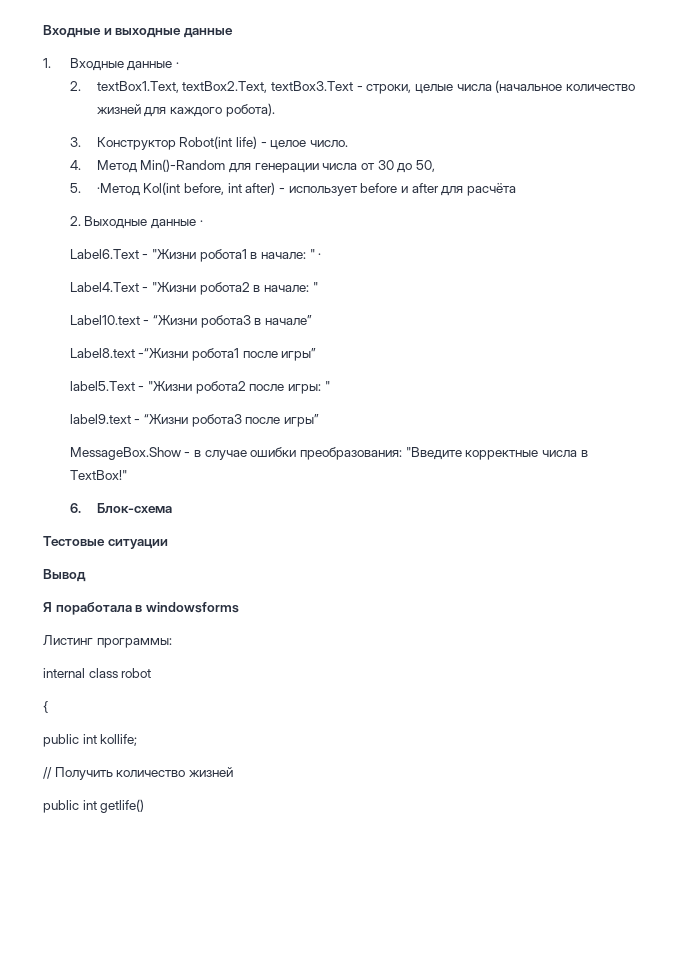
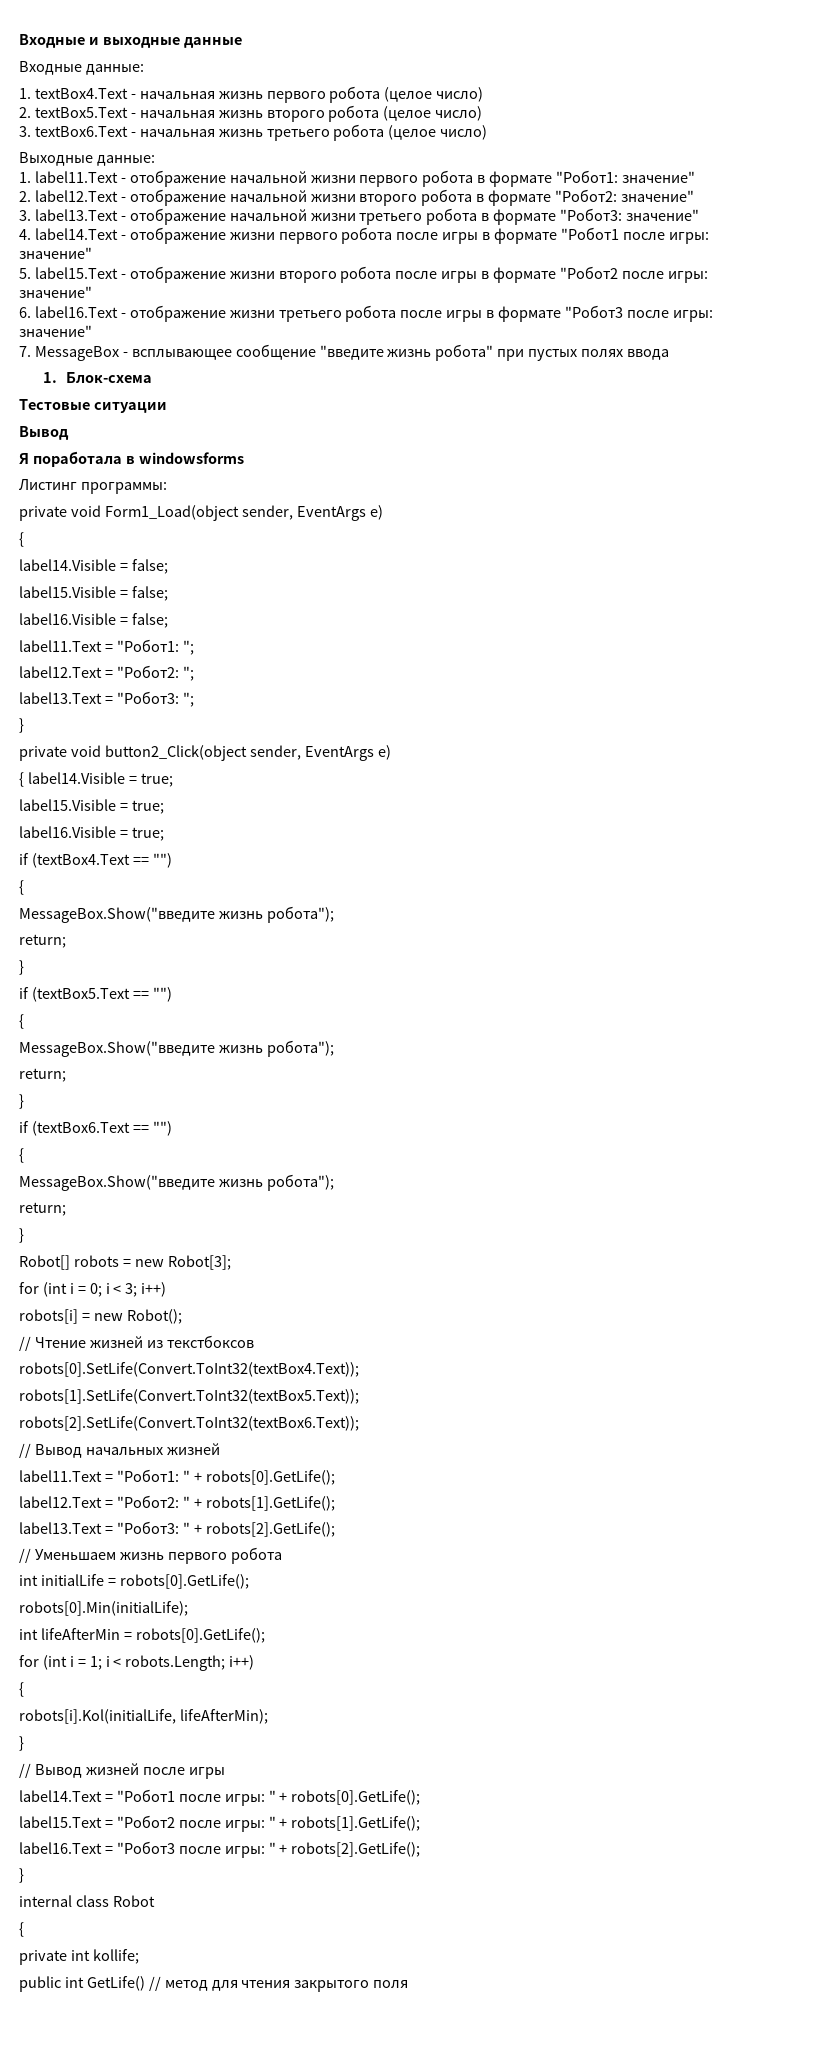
- 1. Входные данные ·
- 2. textBox1.Text, textBox2.Text, textBox3.Text - строки, целые числа (начальное количество жизней для каждого робота).
- 3. Конструктор Robot(int life) - целое число.
- 4. Метод Min()-Random для генерации числа от 30 до 50,
- 5. ·Метод Kol(int before, int after) - использует before и after для расчёта
- 2. Выходные данные ·
- Label6.Text - "Жизни робота1 в начале: " ·
- Label4.Text - "Жизни робота2 в начале: "
- Label10.text - “Жизни робота3 в начале”
- Label8.text -“Жизни робота1 после игры”
- label5.Text - "Жизни робота2 после игры: "
- label9.text - “Жизни робота3 после игры”
- MessageBox.Show - в случае ошибки преобразования: "Введите корректные числа в TextBox!"
- 6. Блок-схема
+ Входные данные:
+ 1. textBox4.Text - начальная жизнь первого робота (целое число)
+ 2. textBox5.Text - начальная жизнь второго робота (целое число)
+ 3. textBox6.Text - начальная жизнь третьего робота (целое число)
+ Выходные данные:
+ 1. label11.Text - отображение начальной жизни первого робота в формате "Робот1: значение"
+ 2. label12.Text - отображение начальной жизни второго робота в формате "Робот2: значение"
+ 3. label13.Text - отображение начальной жизни третьего робота в формате "Робот3: значение"
+ 4. label14.Text - отображение жизни первого робота после игры в формате "Робот1 после игры: значение"
+ 5. label15.Text - отображение жизни второго робота после игры в формате "Робот2 после игры: значение"
+ 6. label16.Text - отображение жизни третьего робота после игры в формате "Робот3 после игры: значение"
+ 7. MessageBox - всплывающее сообщение "введите жизнь робота" при пустых полях ввода
+ 1. Блок-схема
- internal class robot
+ private void Form1_Load(object sender, EventArgs e)
  {
- public int kollife;
- // Получить количество жизней
- public int getlife()
+ label14.Visible = false;
+ label15.Visible = false;
+ label16.Visible = false;
+ label11.Text = "Робот1: ";
+ label12.Text = "Робот2: ";
+ label13.Text = "Робот3: ";
+ }
+ private void button2_Click(object sender, EventArgs e)
+ { label14.Visible = true;
+ label15.Visible = true;
+ label16.Visible = true;
+ if (textBox4.Text == "")
+ {
+ MessageBox.Show("введите жизнь робота");
+ return;
+ }
+ if (textBox5.Text == "")
+ {
+ MessageBox.Show("введите жизнь робота");
+ return;
+ }
+ if (textBox6.Text == "")
+ {
+ MessageBox.Show("введите жизнь робота");
+ return;
+ }
+ Robot[] robots = new Robot[3];
+ for (int i = 0; i < 3; i++)
+ robots[i] = new Robot();
+ // Чтение жизней из текстбоксов
+ robots[0].SetLife(Convert.ToInt32(textBox4.Text));
+ robots[1].SetLife(Convert.ToInt32(textBox5.Text));
+ robots[2].SetLife(Convert.ToInt32(textBox6.Text));
+ // Вывод начальных жизней
+ label11.Text = "Робот1: " + robots[0].GetLife();
+ label12.Text = "Робот2: " + robots[1].GetLife();
+ label13.Text = "Робот3: " + robots[2].GetLife();
+ // Уменьшаем жизнь первого робота
+ int initialLife = robots[0].GetLife();
+ robots[0].Min(initialLife);
+ int lifeAfterMin = robots[0].GetLife();
+ for (int i = 1; i < robots.Length; i++)
+ {
+ robots[i].Kol(initialLife, lifeAfterMin);
+ }
+ // Вывод жизней после игры
+ label14.Text = "Робот1 после игры: " + robots[0].GetLife();
+ label15.Text = "Робот2 после игры: " + robots[1].GetLife();
+ label16.Text = "Робот3 после игры: " + robots[2].GetLife();
+ }
+ internal class Robot
+ {
+ private int kollife;
+ public int GetLife() // метод для чтения закрытого поля

